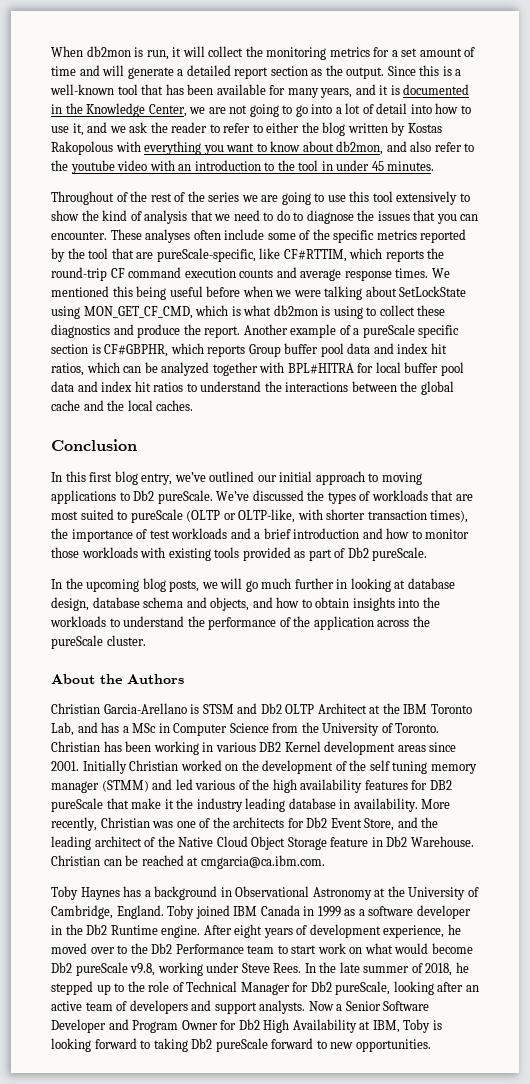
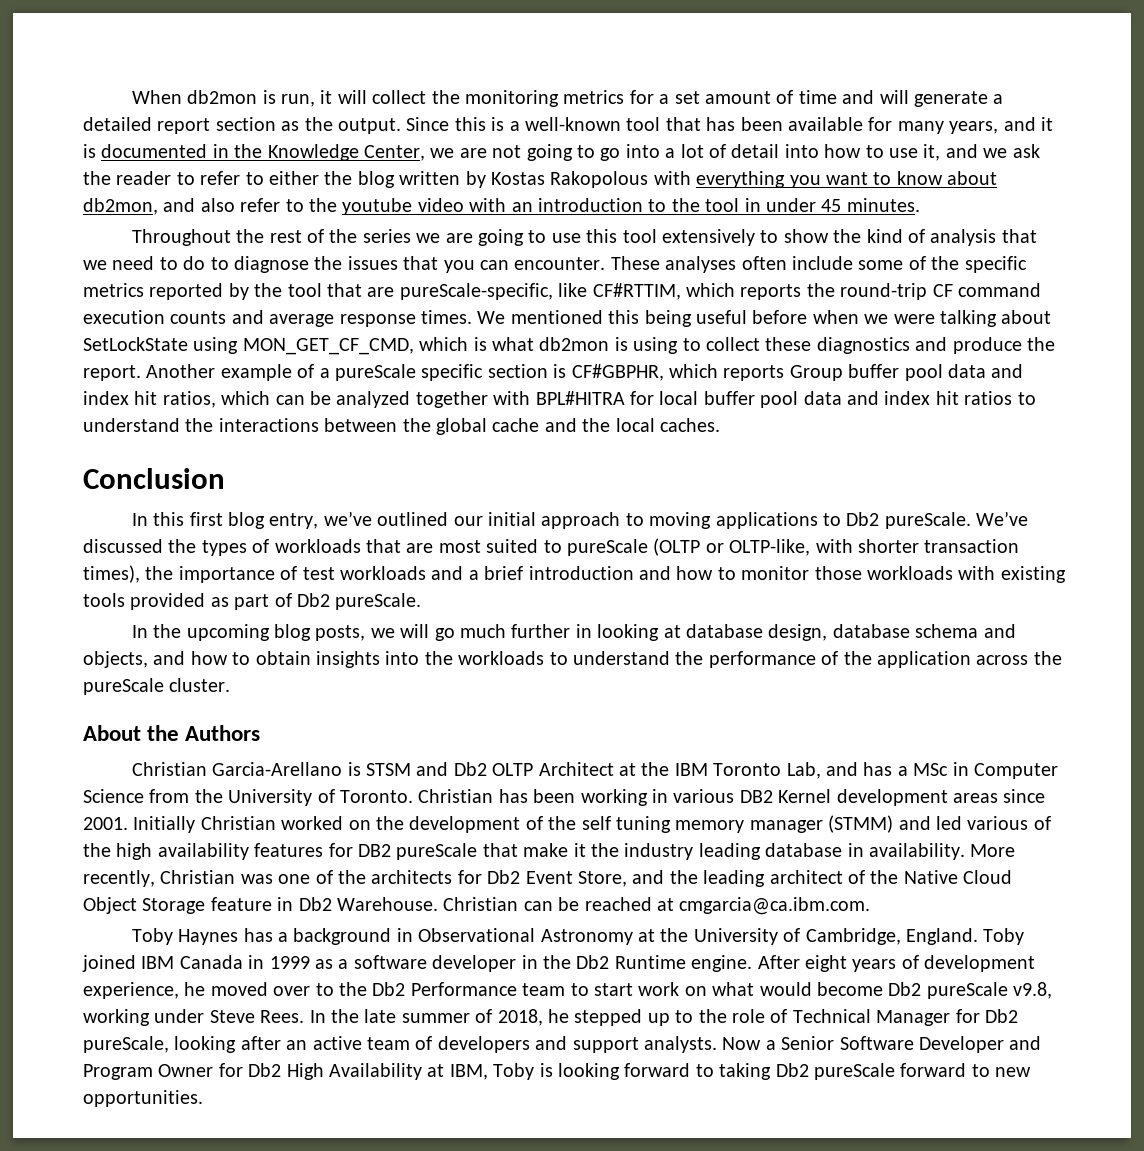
- Throughout of the rest of the series we are going to use this tool extensively to show the kind of analysis that we need to do to diagnose the issues that you can encounter.
+ Throughout the rest of the series we are going to use this tool extensively to show the kind of analysis that we need to do to diagnose the issues that you can encounter.

